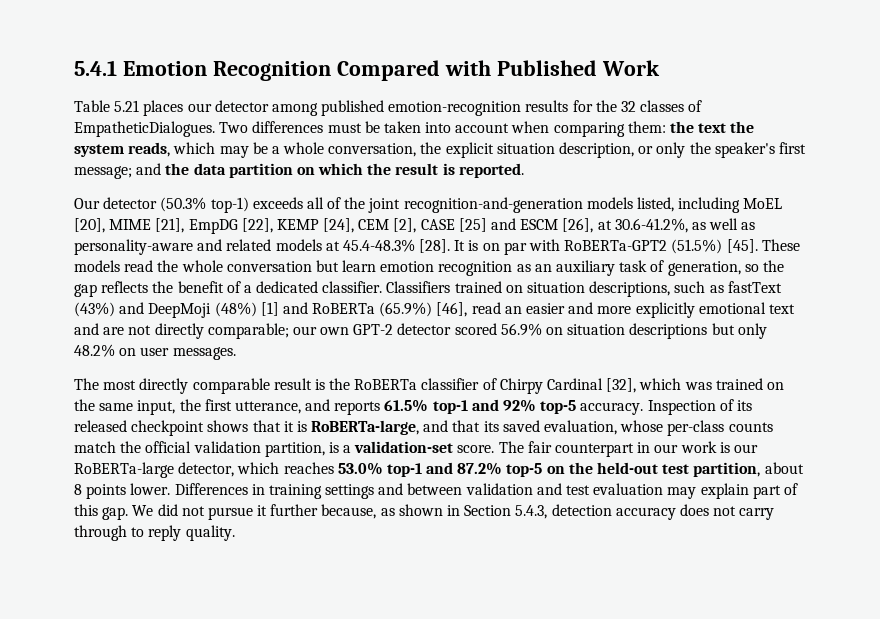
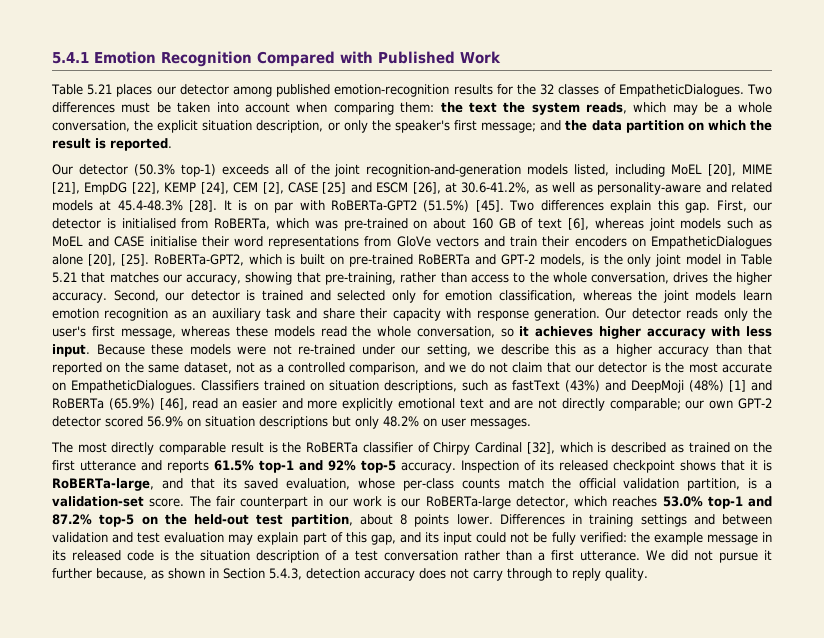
- These models read the whole conversation but learn emotion recognition as an auxiliary task of generation, so the gap reflects the benefit of a dedicated classifier.
+ Two differences explain this gap. First, our detector is initialised from RoBERTa, which was pre-trained on about 160 GB of text [6], whereas joint models such as MoEL and CASE initialise their word representations from GloVe vectors and train their encoders on EmpatheticDialogues alone [20], [25]. RoBERTa-GPT2, which is built on pre-trained RoBERTa and GPT-2 models, is the only joint model in Table 5.21 that matches our accuracy, showing that pre-training, rather than access to the whole conversation, drives the higher accuracy. Second, our detector is trained and selected only for emotion classification, whereas the joint models learn emotion recognition as an auxiliary task and share their capacity with response generation. Our detector reads only the user's first message, whereas these models read the whole conversation, so it achieves higher accuracy with less input. Because these models were not re-trained under our setting, we describe this as a higher accuracy than that reported on the same dataset, not as a controlled comparison, and we do not claim that our detector is the most accurate on EmpatheticDialogues.
- The most directly comparable result is the RoBERTa classifier of Chirpy Cardinal [32], which was trained on the same input, the first utterance, and reports 61.5% top-1 and 92% top-5 accuracy.
+ The most directly comparable result is the RoBERTa classifier of Chirpy Cardinal [32], which is described as trained on the first utterance and reports 61.5% top-1 and 92% top-5 accuracy.
- Differences in training settings and between validation and test evaluation may explain part of this gap.
+ Differences in training settings and between validation and test evaluation may explain part of this gap, and its input could not be fully verified: the example message in its released code is the situation description of a test conversation rather than a first utterance.

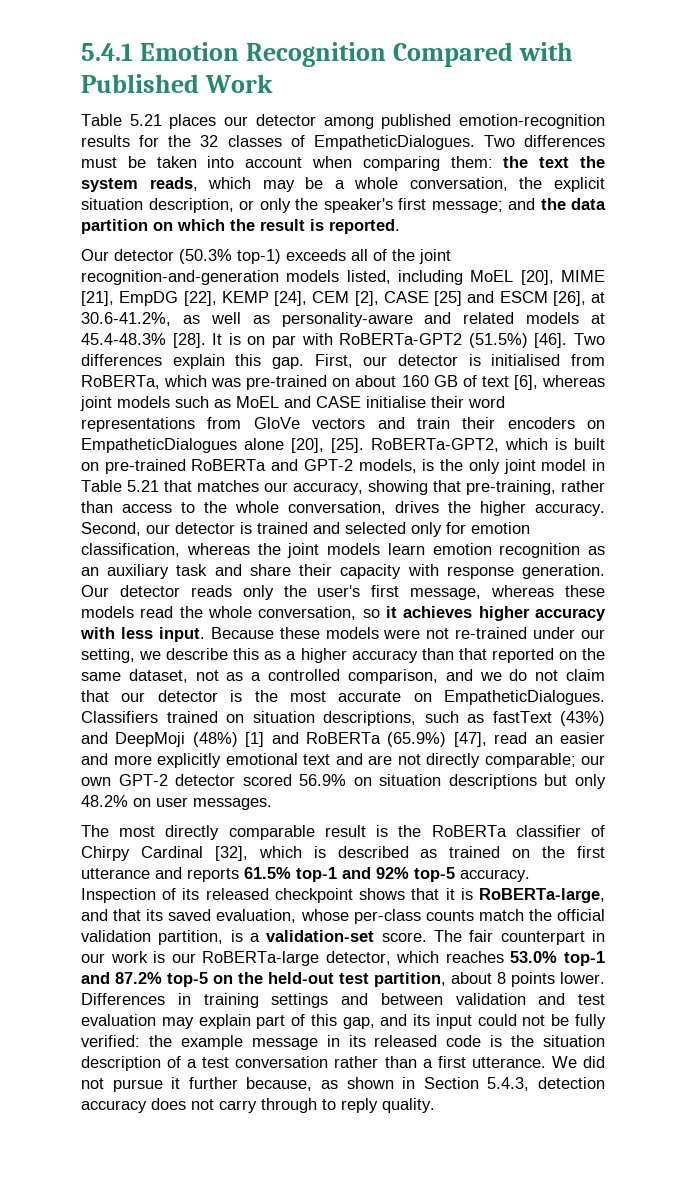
- It is on par with RoBERTa-GPT2 (51.5%) [45].
+ It is on par with RoBERTa-GPT2 (51.5%) [46].
- Classifiers trained on situation descriptions, such as fastText (43%) and DeepMoji (48%) [1] and RoBERTa (65.9%) [46], read an easier and more explicitly emotional text and are not directly comparable; our own GPT-2 detector scored 56.9% on situation descriptions but only 48.2% on user messages.
+ Classifiers trained on situation descriptions, such as fastText (43%) and DeepMoji (48%) [1] and RoBERTa (65.9%) [47], read an easier and more explicitly emotional text and are not directly comparable; our own GPT-2 detector scored 56.9% on situation descriptions but only 48.2% on user messages.

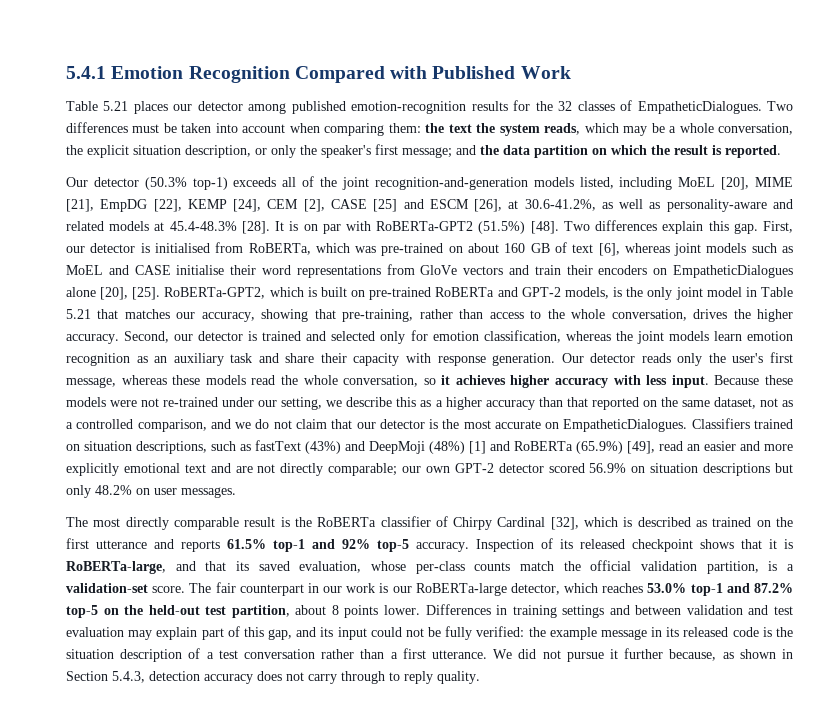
- It is on par with RoBERTa-GPT2 (51.5%) [46].
+ It is on par with RoBERTa-GPT2 (51.5%) [48].
- Classifiers trained on situation descriptions, such as fastText (43%) and DeepMoji (48%) [1] and RoBERTa (65.9%) [47], read an easier and more explicitly emotional text and are not directly comparable; our own GPT-2 detector scored 56.9% on situation descriptions but only 48.2% on user messages.
+ Classifiers trained on situation descriptions, such as fastText (43%) and DeepMoji (48%) [1] and RoBERTa (65.9%) [49], read an easier and more explicitly emotional text and are not directly comparable; our own GPT-2 detector scored 56.9% on situation descriptions but only 48.2% on user messages.

